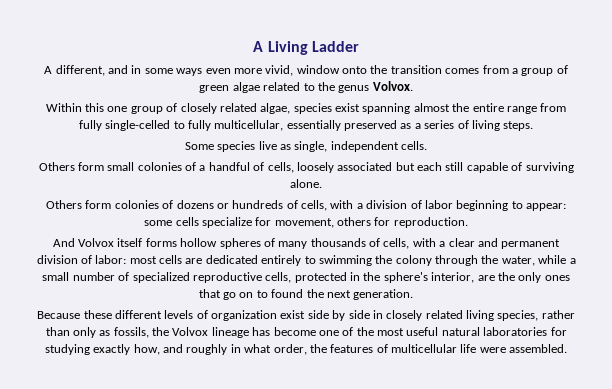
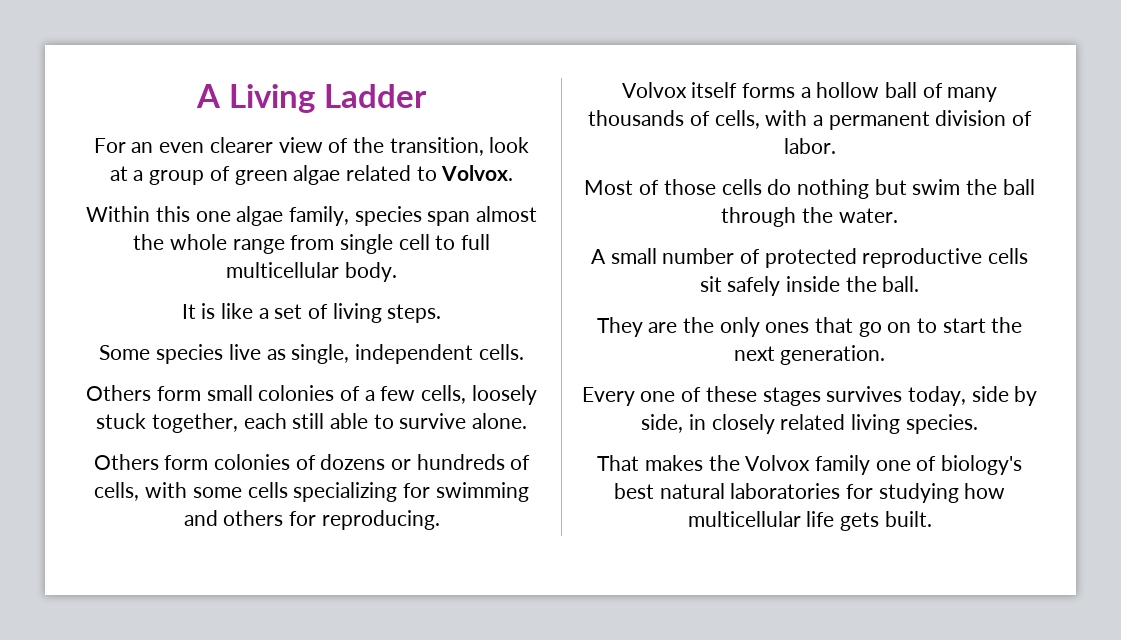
- A different, and in some ways even more vivid, window onto the transition comes from a group of green algae related to the genus Volvox.
+ For an even clearer view of the transition, look at a group of green algae related to Volvox.
- Within this one group of closely related algae, species exist spanning almost the entire range from fully single-celled to fully multicellular, essentially preserved as a series of living steps.
+ Within this one algae family, species span almost the whole range from single cell to full multicellular body.
+ It is like a set of living steps.
- Others form small colonies of a handful of cells, loosely associated but each still capable of surviving alone.
+ Others form small colonies of a few cells, loosely stuck together, each still able to survive alone.
- Others form colonies of dozens or hundreds of cells, with a division of labor beginning to appear: some cells specialize for movement, others for reproduction.
- And Volvox itself forms hollow spheres of many thousands of cells, with a clear and permanent division of labor: most cells are dedicated entirely to swimming the colony through the water, while a small number of specialized reproductive cells, protected in the sphere's interior, are the only ones that go on to found the next generation.
+ Others form colonies of dozens or hundreds of cells, with some cells specializing for swimming and others for reproducing.
+ Volvox itself forms a hollow ball of many thousands of cells, with a permanent division of labor.
+ Most of those cells do nothing but swim the ball through the water.
+ A small number of protected reproductive cells sit safely inside the ball.
+ They are the only ones that go on to start the next generation.
- Because these different levels of organization exist side by side in closely related living species, rather than only as fossils, the Volvox lineage has become one of the most useful natural laboratories for studying exactly how, and roughly in what order, the features of multicellular life were assembled.
+ Every one of these stages survives today, side by side, in closely related living species.
+ That makes the Volvox family one of biology's best natural laboratories for studying how multicellular life gets built.

